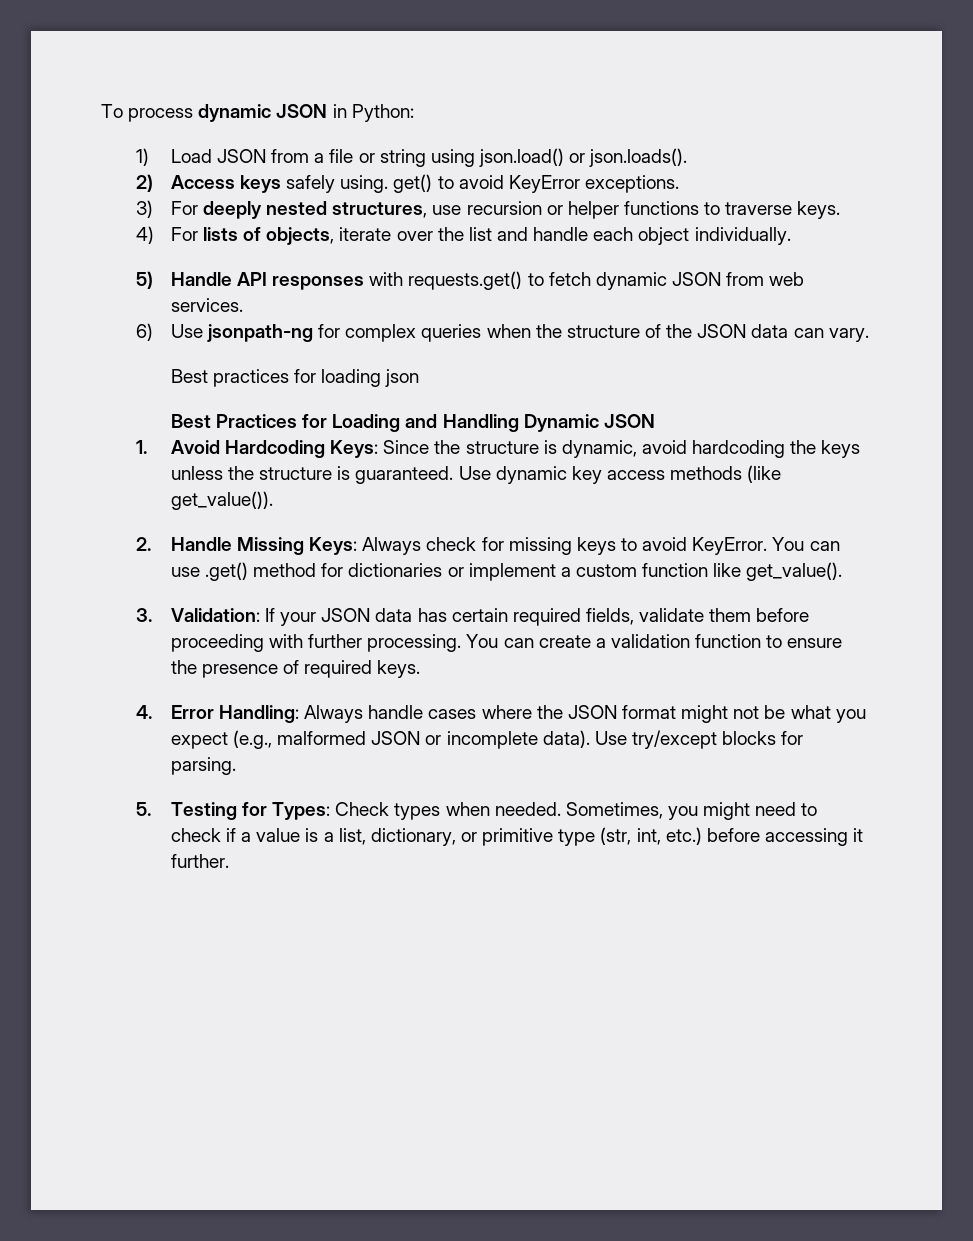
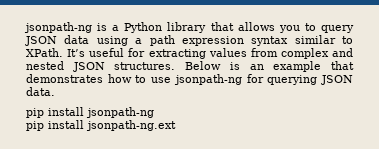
- To process dynamic JSON in Python:
- 1) Load JSON from a file or string using json.load() or json.loads().
- 2) Access keys safely using. get() to avoid KeyError exceptions.
- 3) For deeply nested structures, use recursion or helper functions to traverse keys.
- 4) For lists of objects, iterate over the list and handle each object individually.
- 5) Handle API responses with requests.get() to fetch dynamic JSON from web services.
- 6) Use jsonpath-ng for complex queries when the structure of the JSON data can vary.
- Best practices for loading json
- Best Practices for Loading and Handling Dynamic JSON
- 1. Avoid Hardcoding Keys: Since the structure is dynamic, avoid hardcoding the keys unless the structure is guaranteed. Use dynamic key access methods (like get_value()).
- 2. Handle Missing Keys: Always check for missing keys to avoid KeyError. You can use .get() method for dictionaries or implement a custom function like get_value().
- 3. Validation: If your JSON data has certain required fields, validate them before proceeding with further processing. You can create a validation function to ensure the presence of required keys.
- 4. Error Handling: Always handle cases where the JSON format might not be what you expect (e.g., malformed JSON or incomplete data). Use try/except blocks for parsing.
- 5. Testing for Types: Check types when needed. Sometimes, you might need to check if a value is a list, dictionary, or primitive type (str, int, etc.) before accessing it further.
+ jsonpath-ng is a Python library that allows you to query JSON data using a path expression syntax similar to XPath. It’s useful for extracting values from complex and nested JSON structures. Below is an example that demonstrates how to use jsonpath-ng for querying JSON data.
+ pip install jsonpath-ng
+ pip install jsonpath-ng.ext

